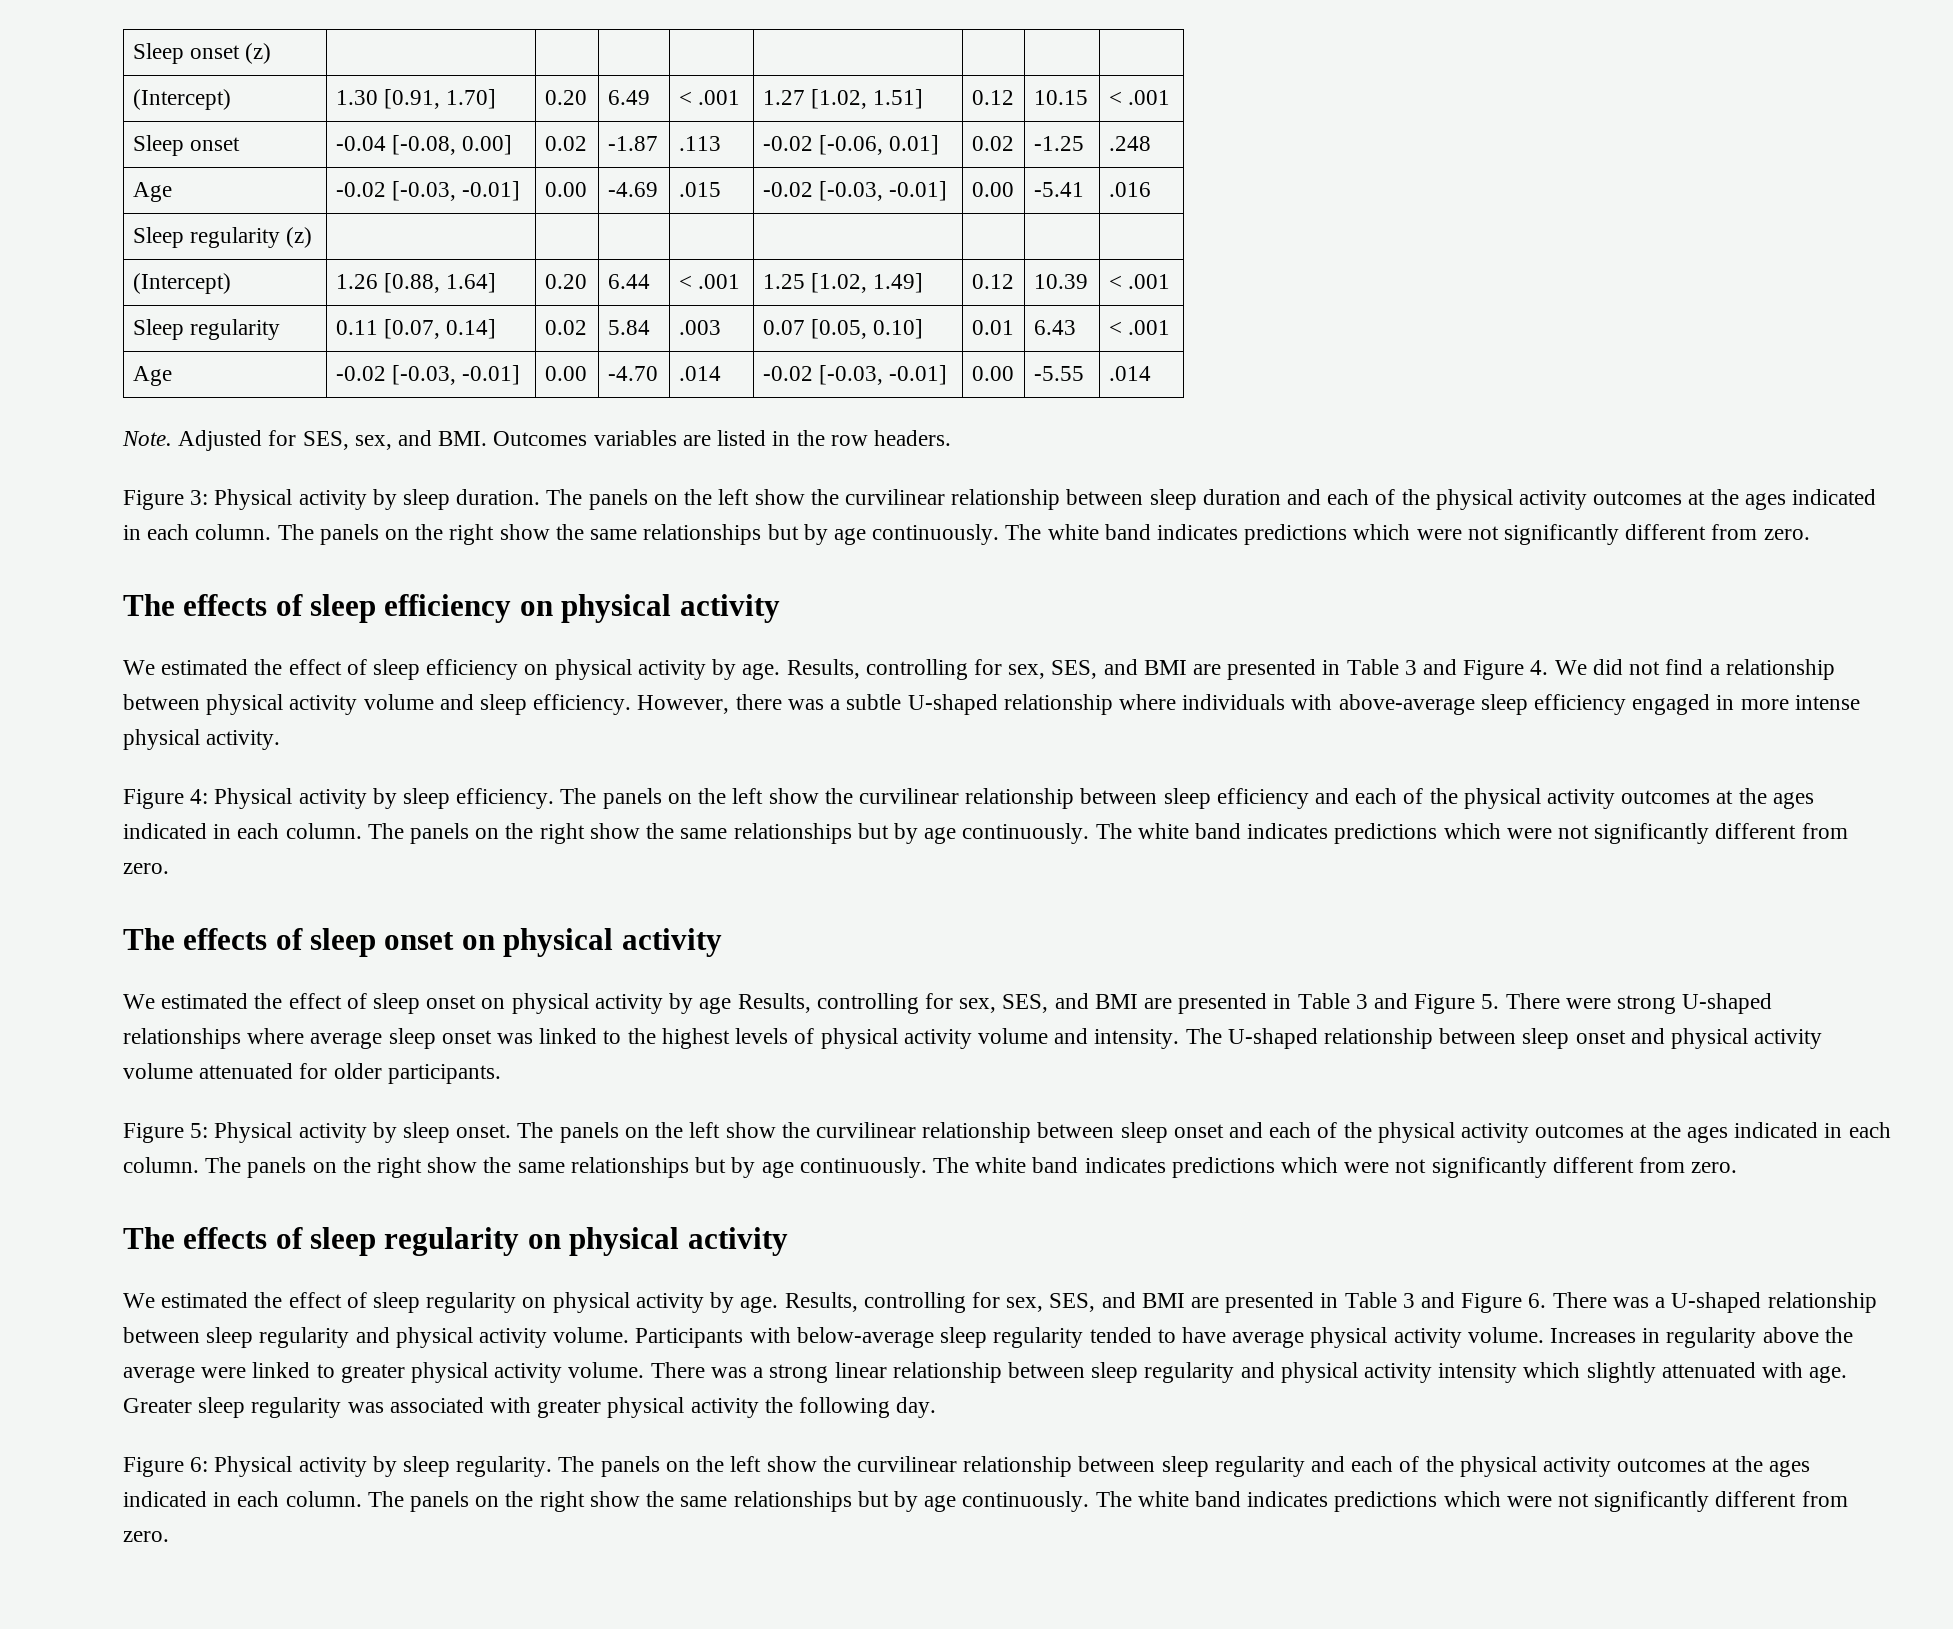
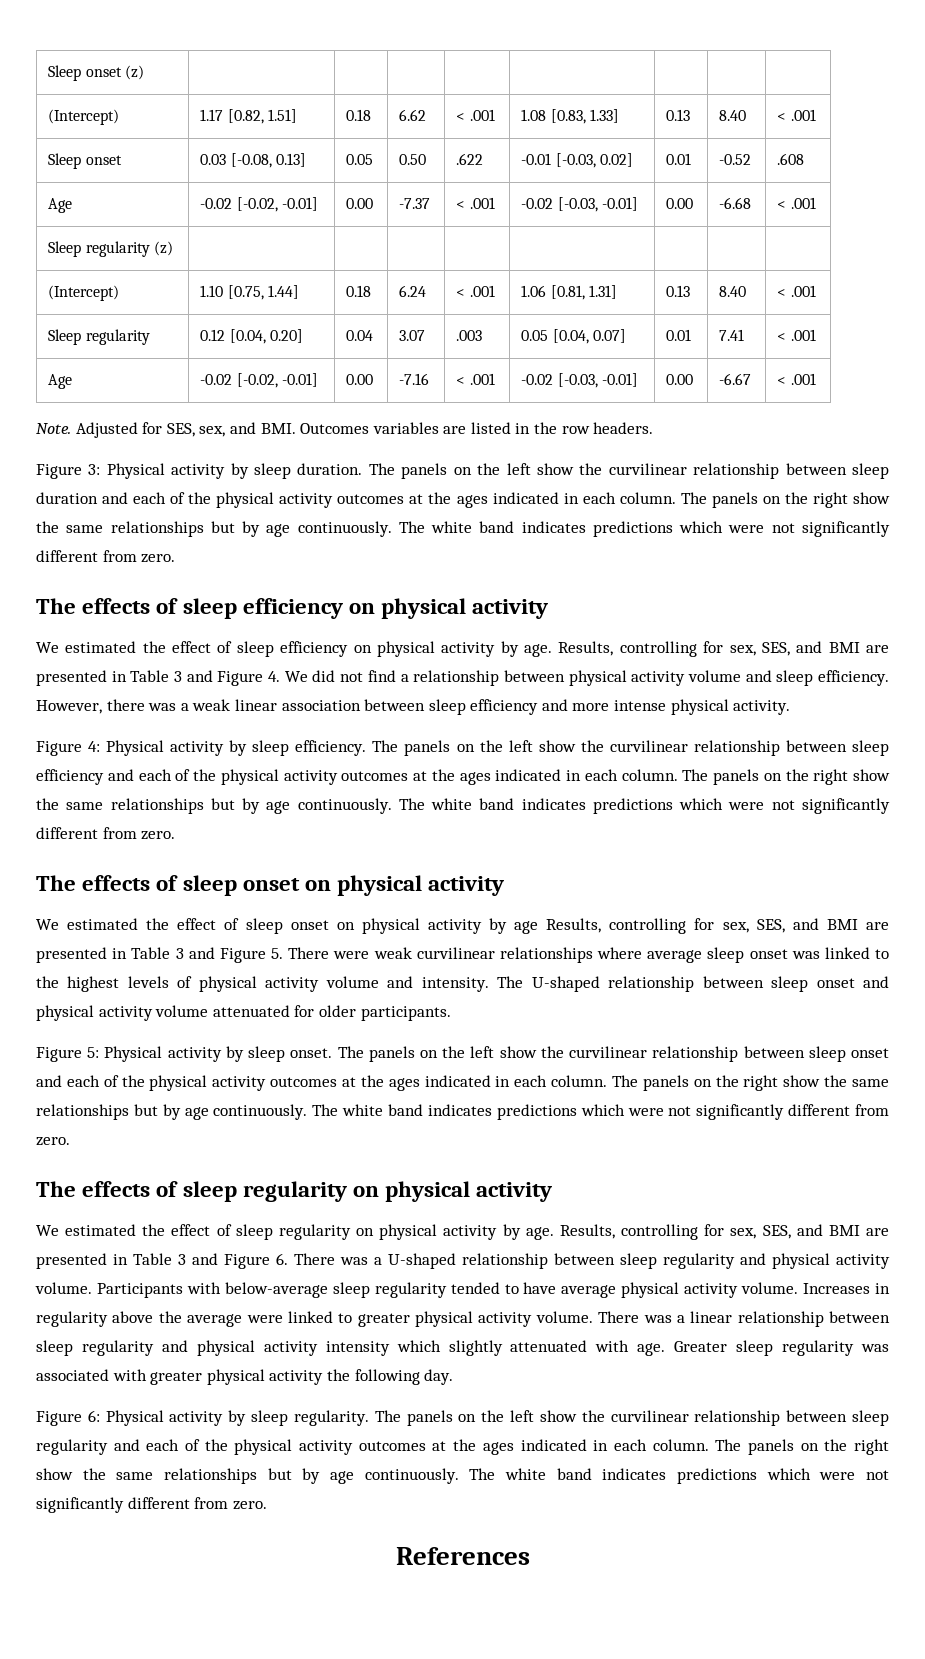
- (Intercept) | 1.30 [0.91, 1.70] | 0.20 | 6.49 | < .001 | 1.27 [1.02, 1.51] | 0.12 | 10.15 | < .001
- Sleep onset | -0.04 [-0.08, 0.00] | 0.02 | -1.87 | .113 | -0.02 [-0.06, 0.01] | 0.02 | -1.25 | .248
- Age | -0.02 [-0.03, -0.01] | 0.00 | -4.69 | .015 | -0.02 [-0.03, -0.01] | 0.00 | -5.41 | .016
+ (Intercept) | 1.17 [0.82, 1.51] | 0.18 | 6.62 | < .001 | 1.08 [0.83, 1.33] | 0.13 | 8.40 | < .001
+ Sleep onset | 0.03 [-0.08, 0.13] | 0.05 | 0.50 | .622 | -0.01 [-0.03, 0.02] | 0.01 | -0.52 | .608
+ Age | -0.02 [-0.02, -0.01] | 0.00 | -7.37 | < .001 | -0.02 [-0.03, -0.01] | 0.00 | -6.68 | < .001
  Sleep regularity (z) | | | | | | | |
- (Intercept) | 1.26 [0.88, 1.64] | 0.20 | 6.44 | < .001 | 1.25 [1.02, 1.49] | 0.12 | 10.39 | < .001
- Sleep regularity | 0.11 [0.07, 0.14] | 0.02 | 5.84 | .003 | 0.07 [0.05, 0.10] | 0.01 | 6.43 | < .001
+ (Intercept) | 1.10 [0.75, 1.44] | 0.18 | 6.24 | < .001 | 1.06 [0.81, 1.31] | 0.13 | 8.40 | < .001
+ Sleep regularity | 0.12 [0.04, 0.20] | 0.04 | 3.07 | .003 | 0.05 [0.04, 0.07] | 0.01 | 7.41 | < .001
- Age | -0.02 [-0.03, -0.01] | 0.00 | -4.70 | .014 | -0.02 [-0.03, -0.01] | 0.00 | -5.55 | .014
+ Age | -0.02 [-0.02, -0.01] | 0.00 | -7.16 | < .001 | -0.02 [-0.03, -0.01] | 0.00 | -6.67 | < .001
- However, there was a subtle U-shaped relationship where individuals with above-average sleep efficiency engaged in more intense physical activity.
+ However, there was a weak linear association between sleep efficiency and more intense physical activity.
- We estimated the effect of sleep onset on physical activity by age Results, controlling for sex, SES, and BMI are presented in Table 3 and Figure 5. There were strong U-shaped relationships where average sleep onset was linked to the highest levels of physical activity volume and intensity.
+ We estimated the effect of sleep onset on physical activity by age Results, controlling for sex, SES, and BMI are presented in Table 3 and Figure 5. There were weak curvilinear relationships where average sleep onset was linked to the highest levels of physical activity volume and intensity.
- There was a strong linear relationship between sleep regularity and physical activity intensity which slightly attenuated with age.
+ There was a linear relationship between sleep regularity and physical activity intensity which slightly attenuated with age.
+ References

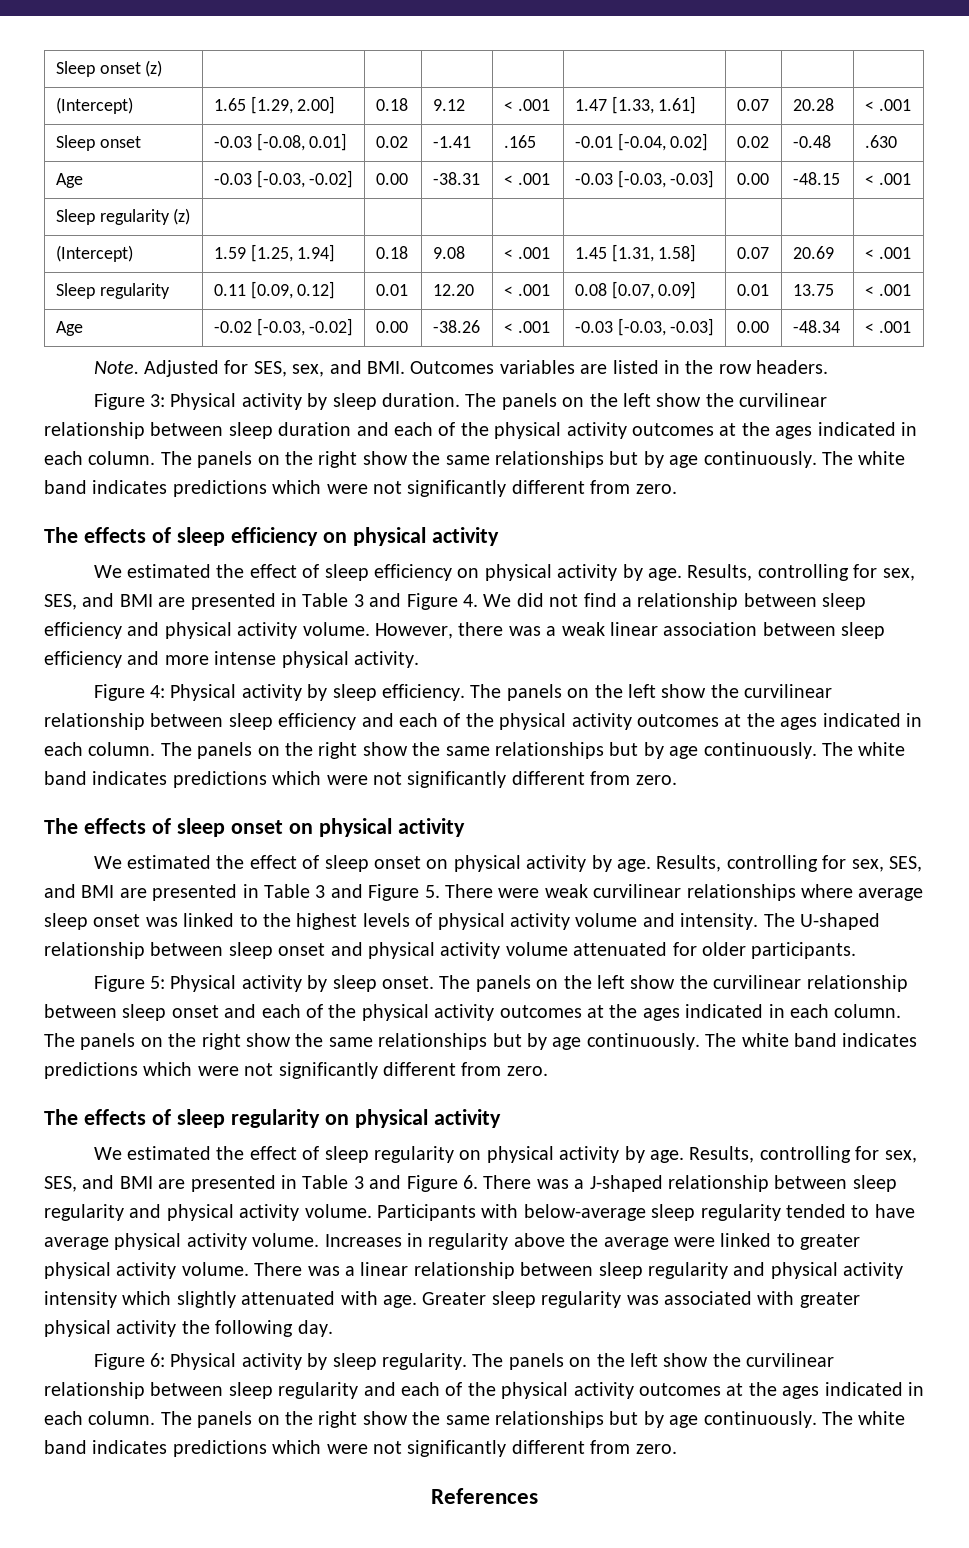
- (Intercept) | 1.17 [0.82, 1.51] | 0.18 | 6.62 | < .001 | 1.08 [0.83, 1.33] | 0.13 | 8.40 | < .001
+ (Intercept) | 1.65 [1.29, 2.00] | 0.18 | 9.12 | < .001 | 1.47 [1.33, 1.61] | 0.07 | 20.28 | < .001
- Sleep onset | 0.03 [-0.08, 0.13] | 0.05 | 0.50 | .622 | -0.01 [-0.03, 0.02] | 0.01 | -0.52 | .608
- Age | -0.02 [-0.02, -0.01] | 0.00 | -7.37 | < .001 | -0.02 [-0.03, -0.01] | 0.00 | -6.68 | < .001
+ Sleep onset | -0.03 [-0.08, 0.01] | 0.02 | -1.41 | .165 | -0.01 [-0.04, 0.02] | 0.02 | -0.48 | .630
+ Age | -0.03 [-0.03, -0.02] | 0.00 | -38.31 | < .001 | -0.03 [-0.03, -0.03] | 0.00 | -48.15 | < .001
- (Intercept) | 1.10 [0.75, 1.44] | 0.18 | 6.24 | < .001 | 1.06 [0.81, 1.31] | 0.13 | 8.40 | < .001
+ (Intercept) | 1.59 [1.25, 1.94] | 0.18 | 9.08 | < .001 | 1.45 [1.31, 1.58] | 0.07 | 20.69 | < .001
- Sleep regularity | 0.12 [0.04, 0.20] | 0.04 | 3.07 | .003 | 0.05 [0.04, 0.07] | 0.01 | 7.41 | < .001
+ Sleep regularity | 0.11 [0.09, 0.12] | 0.01 | 12.20 | < .001 | 0.08 [0.07, 0.09] | 0.01 | 13.75 | < .001
- Age | -0.02 [-0.02, -0.01] | 0.00 | -7.16 | < .001 | -0.02 [-0.03, -0.01] | 0.00 | -6.67 | < .001
+ Age | -0.02 [-0.03, -0.02] | 0.00 | -38.26 | < .001 | -0.03 [-0.03, -0.03] | 0.00 | -48.34 | < .001
- Results, controlling for sex, SES, and BMI are presented in Table 3 and Figure 4. We did not find a relationship between physical activity volume and sleep efficiency.
+ Results, controlling for sex, SES, and BMI are presented in Table 3 and Figure 4. We did not find a relationship between sleep efficiency and physical activity volume.
- We estimated the effect of sleep onset on physical activity by age Results, controlling for sex, SES, and BMI are presented in Table 3 and Figure 5. There were weak curvilinear relationships where average sleep onset was linked to the highest levels of physical activity volume and intensity.
+ We estimated the effect of sleep onset on physical activity by age. Results, controlling for sex, SES, and BMI are presented in Table 3 and Figure 5. There were weak curvilinear relationships where average sleep onset was linked to the highest levels of physical activity volume and intensity.
- Results, controlling for sex, SES, and BMI are presented in Table 3 and Figure 6. There was a U-shaped relationship between sleep regularity and physical activity volume.
+ Results, controlling for sex, SES, and BMI are presented in Table 3 and Figure 6. There was a J-shaped relationship between sleep regularity and physical activity volume.

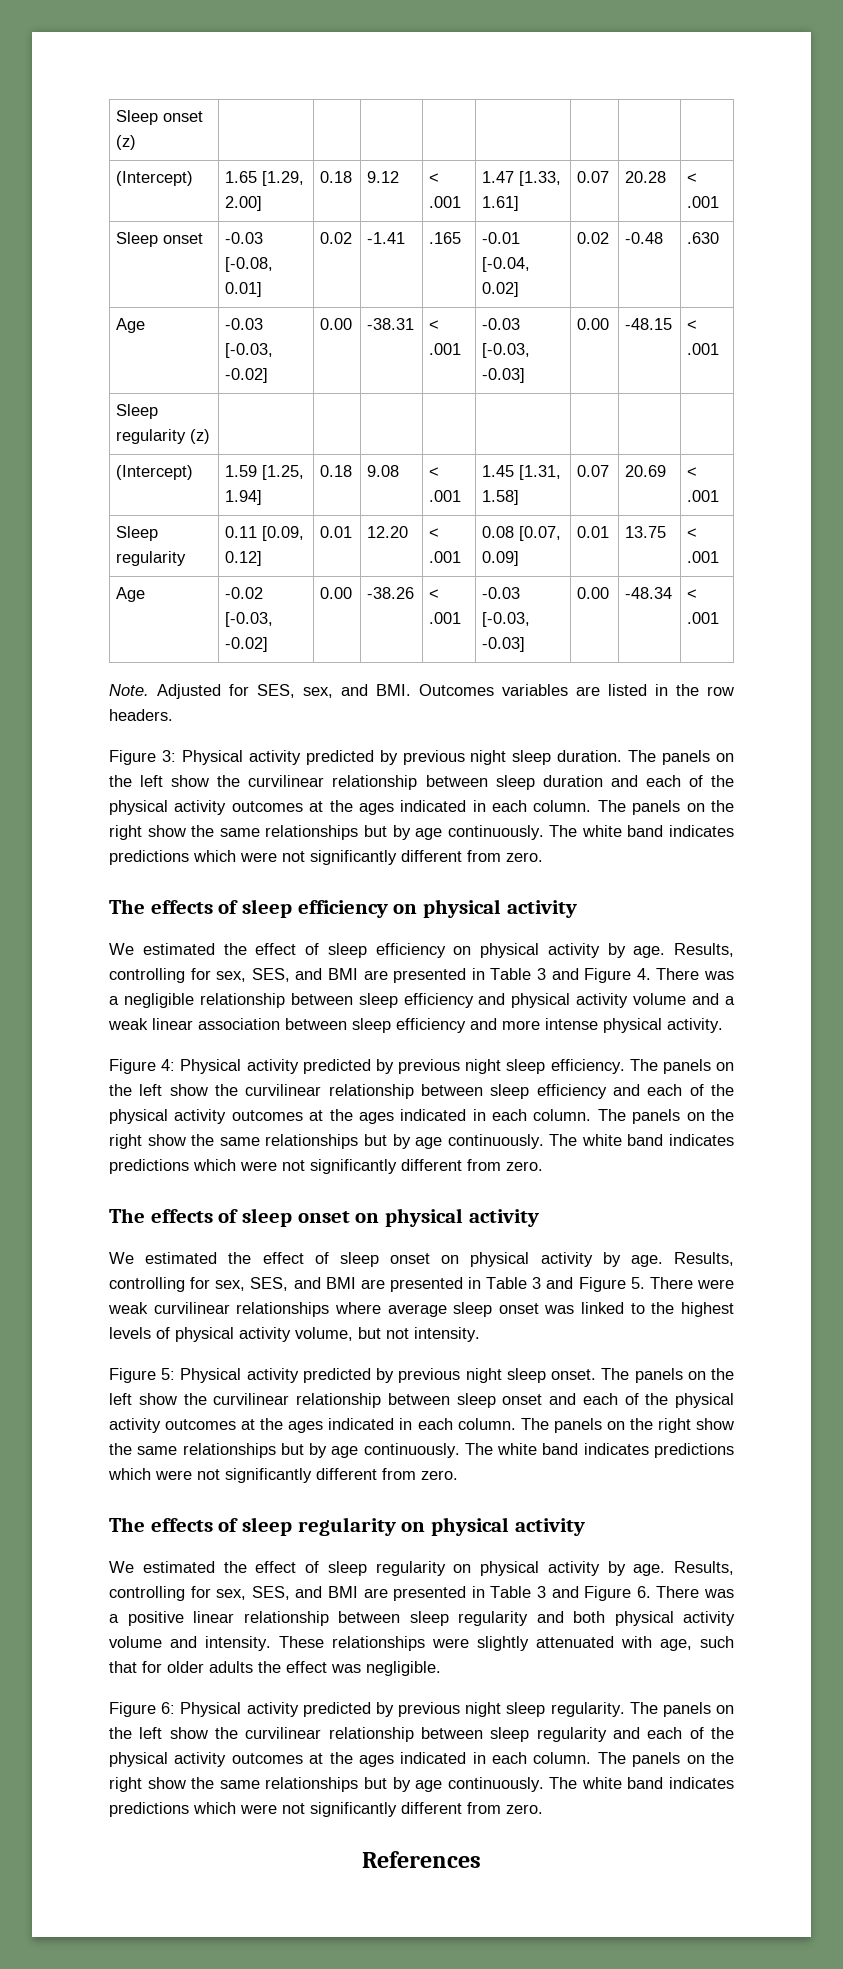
- Figure 3: Physical activity by sleep duration.
+ Figure 3: Physical activity predicted by previous night sleep duration.
- Results, controlling for sex, SES, and BMI are presented in Table 3 and Figure 4. We did not find a relationship between sleep efficiency and physical activity volume. However, there was a weak linear association between sleep efficiency and more intense physical activity.
+ Results, controlling for sex, SES, and BMI are presented in Table 3 and Figure 4. There was a negligible relationship between sleep efficiency and physical activity volume and a weak linear association between sleep efficiency and more intense physical activity.
- Figure 4: Physical activity by sleep efficiency.
+ Figure 4: Physical activity predicted by previous night sleep efficiency.
- Results, controlling for sex, SES, and BMI are presented in Table 3 and Figure 5. There were weak curvilinear relationships where average sleep onset was linked to the highest levels of physical activity volume and intensity. The U-shaped relationship between sleep onset and physical activity volume attenuated for older participants.
+ Results, controlling for sex, SES, and BMI are presented in Table 3 and Figure 5. There were weak curvilinear relationships where average sleep onset was linked to the highest levels of physical activity volume, but not intensity.
- Figure 5: Physical activity by sleep onset.
+ Figure 5: Physical activity predicted by previous night sleep onset.
- Results, controlling for sex, SES, and BMI are presented in Table 3 and Figure 6. There was a J-shaped relationship between sleep regularity and physical activity volume. Participants with below-average sleep regularity tended to have average physical activity volume. Increases in regularity above the average were linked to greater physical activity volume. There was a linear relationship between sleep regularity and physical activity intensity which slightly attenuated with age. Greater sleep regularity was associated with greater physical activity the following day.
+ Results, controlling for sex, SES, and BMI are presented in Table 3 and Figure 6. There was a positive linear relationship between sleep regularity and both physical activity volume and intensity. These relationships were slightly attenuated with age, such that for older adults the effect was negligible.
- Figure 6: Physical activity by sleep regularity.
+ Figure 6: Physical activity predicted by previous night sleep regularity.

